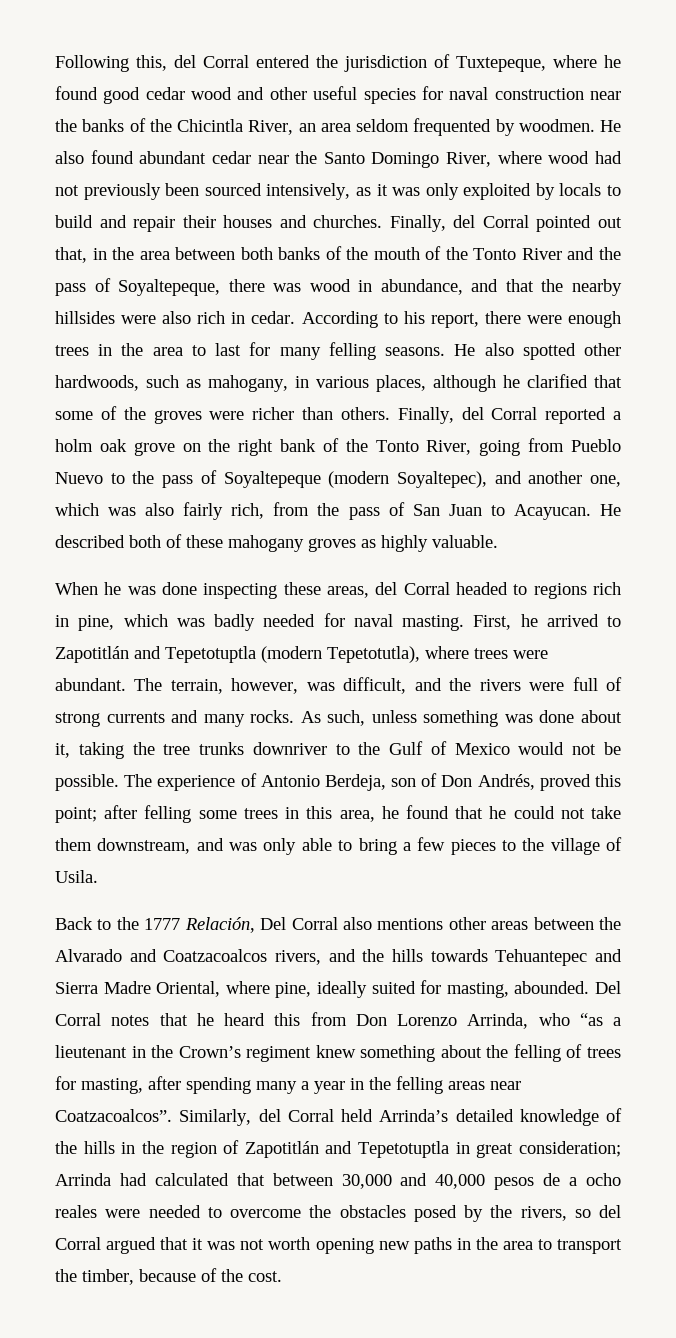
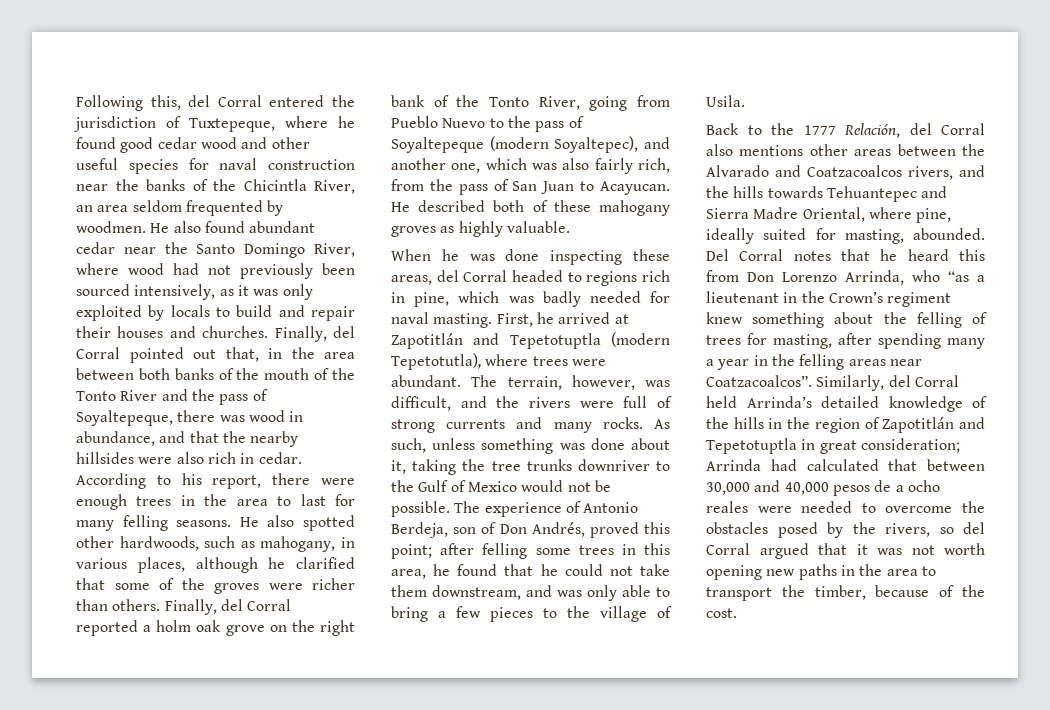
- First, he arrived to Zapotitlán and Tepetotuptla (modern Tepetotutla), where trees were abundant.
+ First, he arrived at Zapotitlán and Tepetotuptla (modern Tepetotutla), where trees were abundant.
- Back to the 1777 Relación, Del Corral also mentions other areas between the Alvarado and Coatzacoalcos rivers, and the hills towards Tehuantepec and Sierra Madre Oriental, where pine, ideally suited for masting, abounded.
+ Back to the 1777 Relación, del Corral also mentions other areas between the Alvarado and Coatzacoalcos rivers, and the hills towards Tehuantepec and Sierra Madre Oriental, where pine, ideally suited for masting, abounded.

